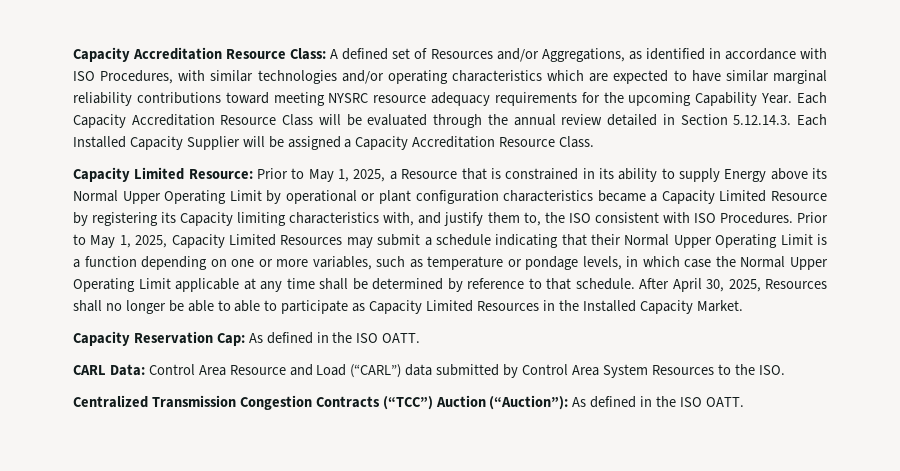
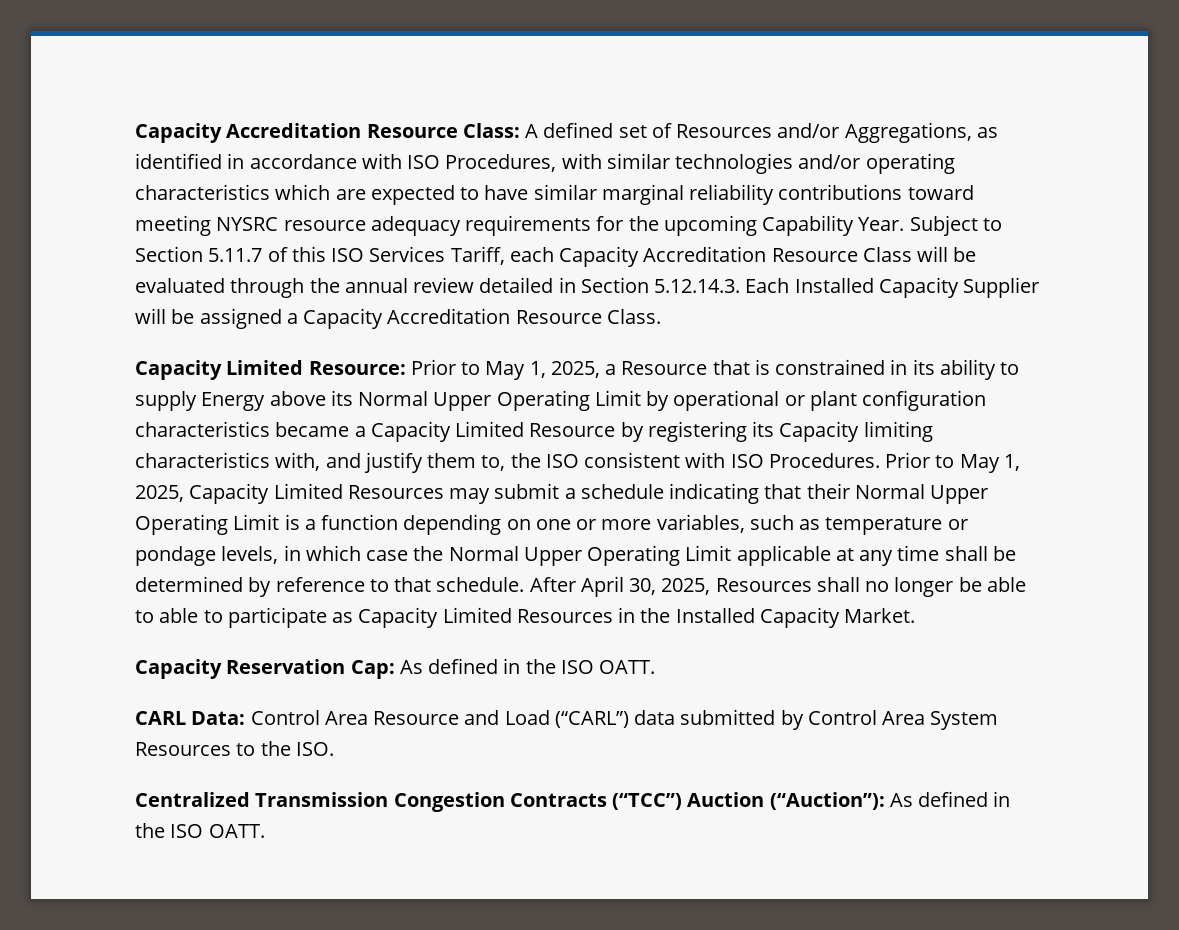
- Each Capacity Accreditation Resource Class will be evaluated through the annual review detailed in Section 5.12.14.3. Each Installed Capacity Supplier will be assigned a Capacity Accreditation Resource Class.
+ Subject to Section 5.11.7 of this ISO Services Tariff, each Capacity Accreditation Resource Class will be evaluated through the annual review detailed in Section 5.12.14.3. Each Installed Capacity Supplier will be assigned a Capacity Accreditation Resource Class.

